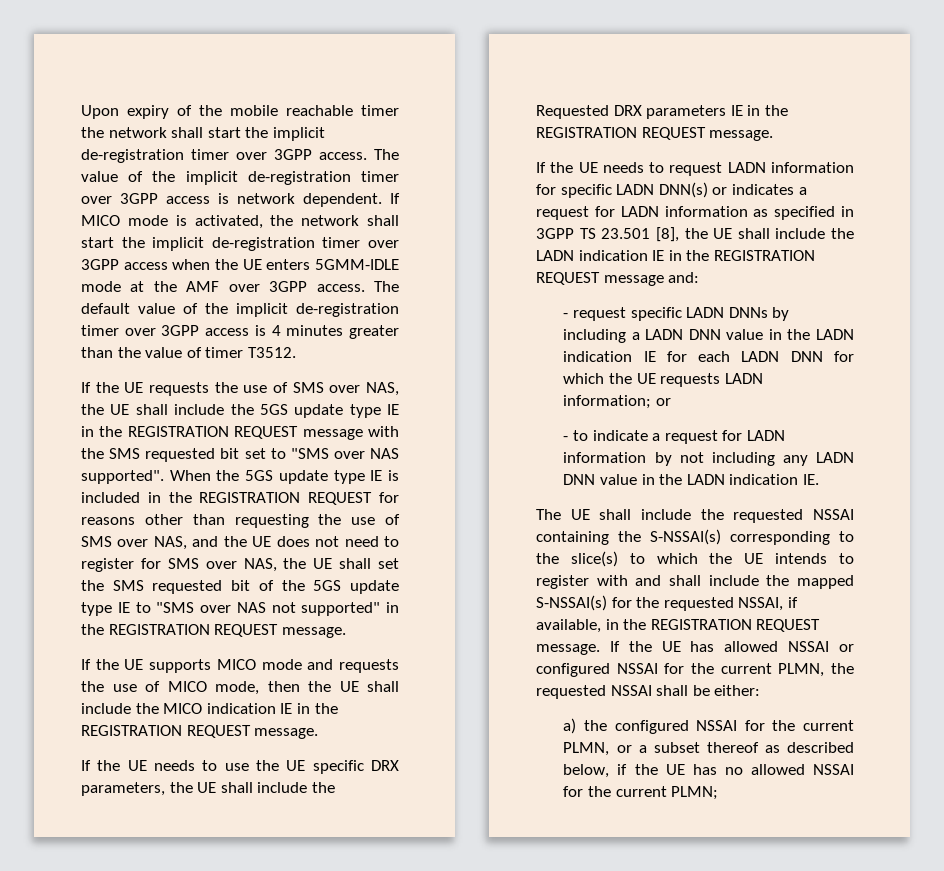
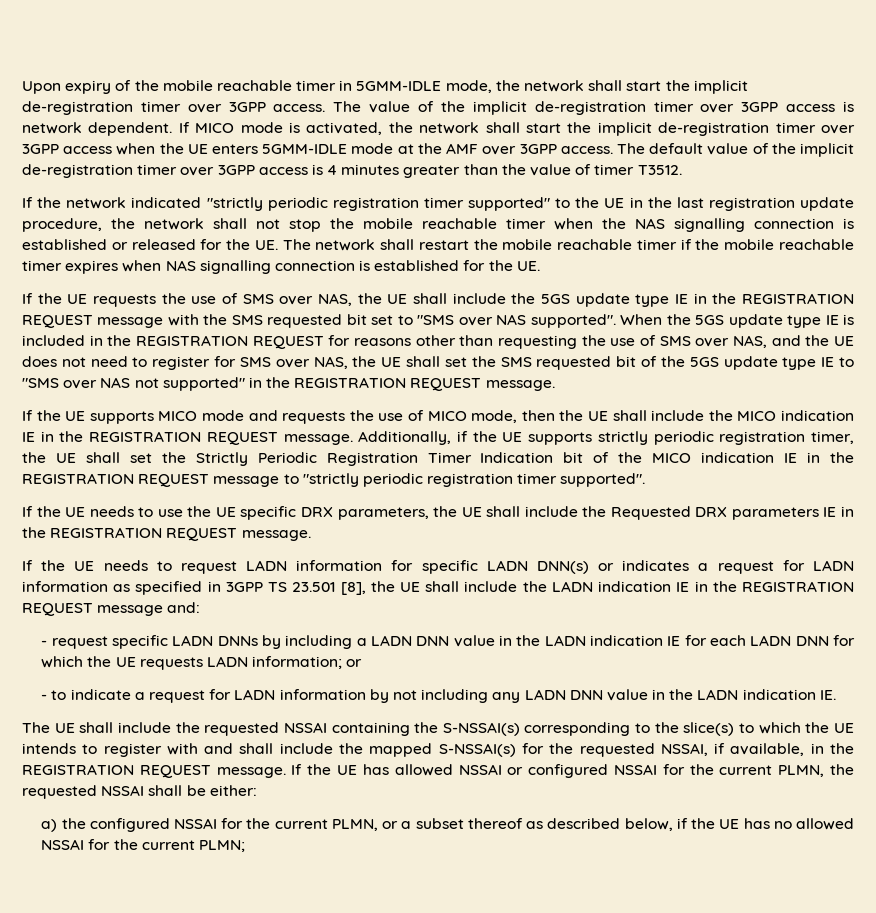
- Upon expiry of the mobile reachable timer the network shall start the implicit de-registration timer over 3GPP access.
+ Upon expiry of the mobile reachable timer in 5GMM-IDLE mode, the network shall start the implicit de-registration timer over 3GPP access.
+ If the network indicated "strictly periodic registration timer supported" to the UE in the last registration update procedure, the network shall not stop the mobile reachable timer when the NAS signalling connection is established or released for the UE. The network shall restart the mobile reachable timer if the mobile reachable timer expires when NAS signalling connection is established for the UE.
+ Additionally, if the UE supports strictly periodic registration timer, the UE shall set the Strictly Periodic Registration Timer Indication bit of the MICO indication IE in the REGISTRATION REQUEST message to "strictly periodic registration timer supported".

